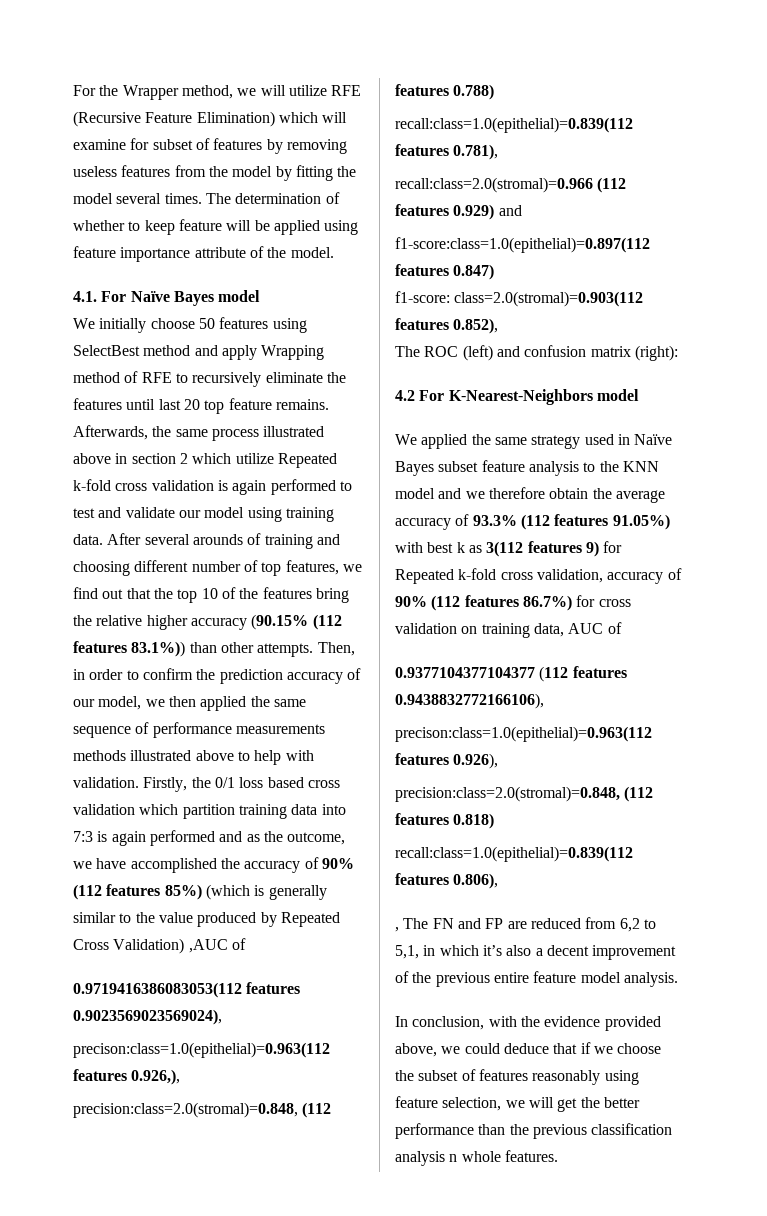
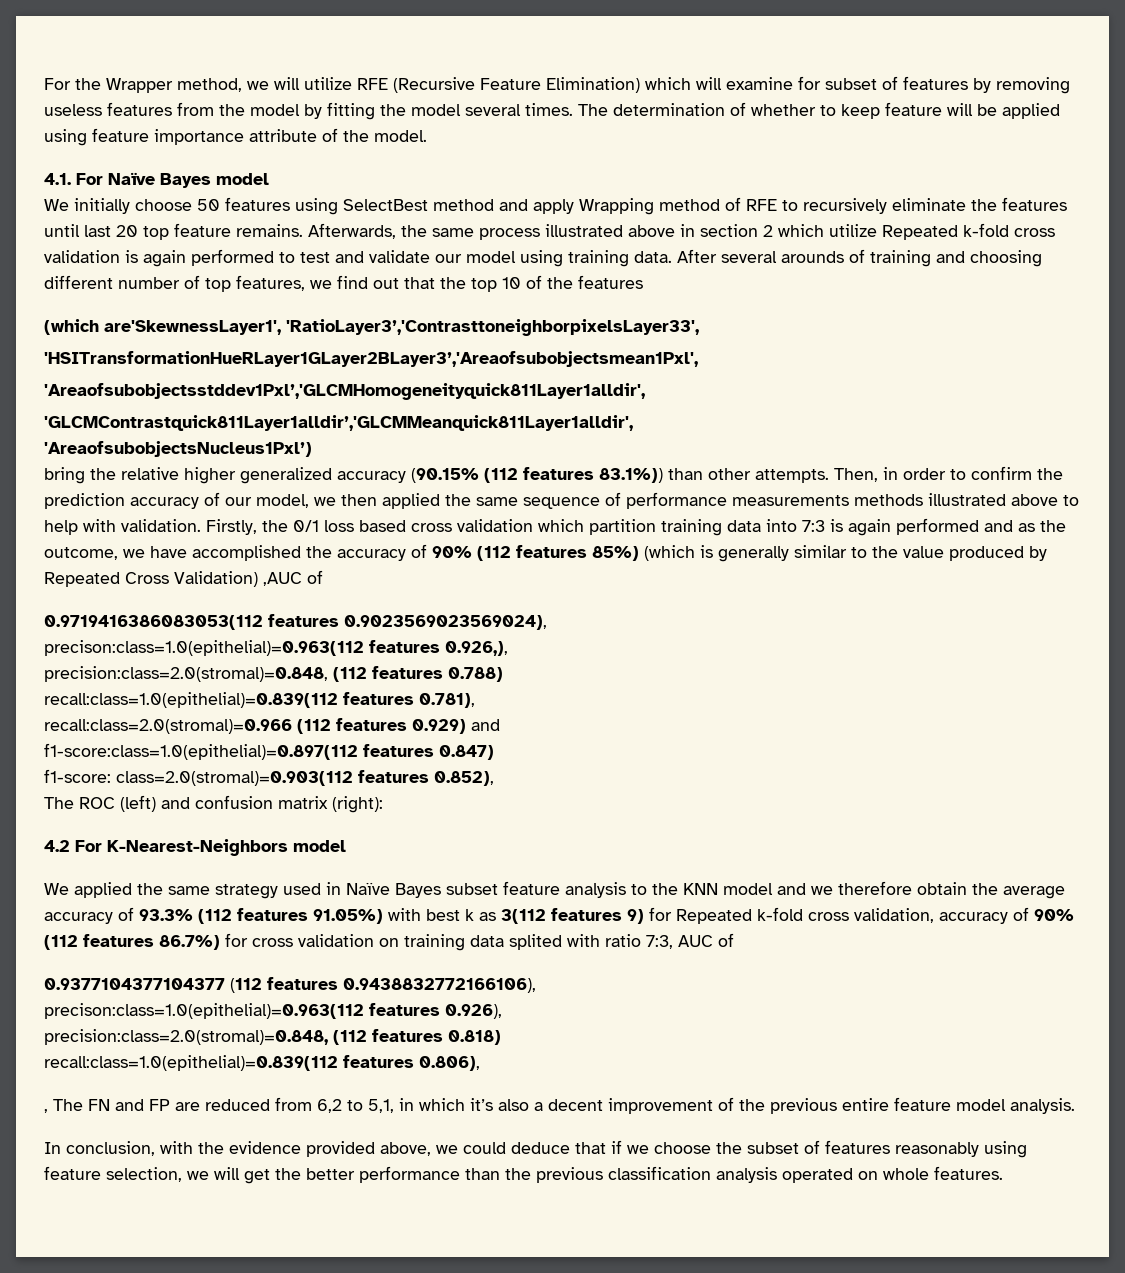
- After several arounds of training and choosing different number of top features, we find out that the top 10 of the features bring the relative higher accuracy (90.15% (112 features 83.1%)) than other attempts.
+ After several arounds of training and choosing different number of top features, we find out that the top 10 of the features
+ (which are'SkewnessLayer1', 'RatioLayer3’,'ContrasttoneighborpixelsLayer33',
+ 'HSITransformationHueRLayer1GLayer2BLayer3’,'Areaofsubobjectsmean1Pxl',
+ 'Areaofsubobjectsstddev1Pxl’,'GLCMHomogeneityquick811Layer1alldir',
+ 'GLCMContrastquick811Layer1alldir’,'GLCMMeanquick811Layer1alldir',
+ 'AreaofsubobjectsNucleus1Pxl’)
+ bring the relative higher generalized accuracy (90.15% (112 features 83.1%)) than other attempts.
- We applied the same strategy used in Naïve Bayes subset feature analysis to the KNN model and we therefore obtain the average accuracy of 93.3% (112 features 91.05%) with best k as 3(112 features 9) for Repeated k-fold cross validation, accuracy of 90% (112 features 86.7%) for cross validation on training data, AUC of
+ We applied the same strategy used in Naïve Bayes subset feature analysis to the KNN model and we therefore obtain the average accuracy of 93.3% (112 features 91.05%) with best k as 3(112 features 9) for Repeated k-fold cross validation, accuracy of 90% (112 features 86.7%) for cross validation on training data splited with ratio 7:3, AUC of
- In conclusion, with the evidence provided above, we could deduce that if we choose the subset of features reasonably using feature selection, we will get the better performance than the previous classification analysis n whole features.
+ In conclusion, with the evidence provided above, we could deduce that if we choose the subset of features reasonably using feature selection, we will get the better performance than the previous classification analysis operated on whole features.

